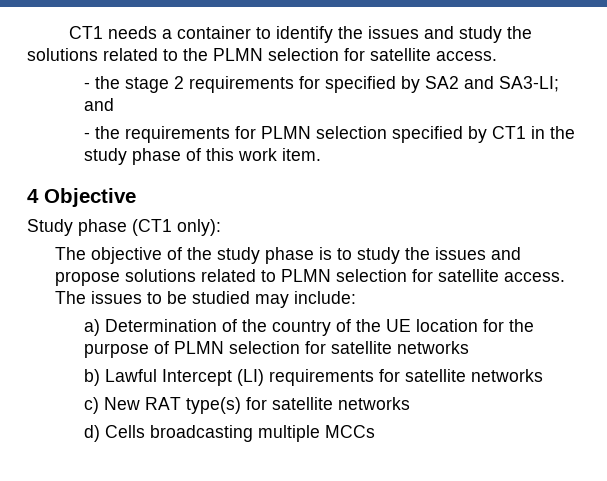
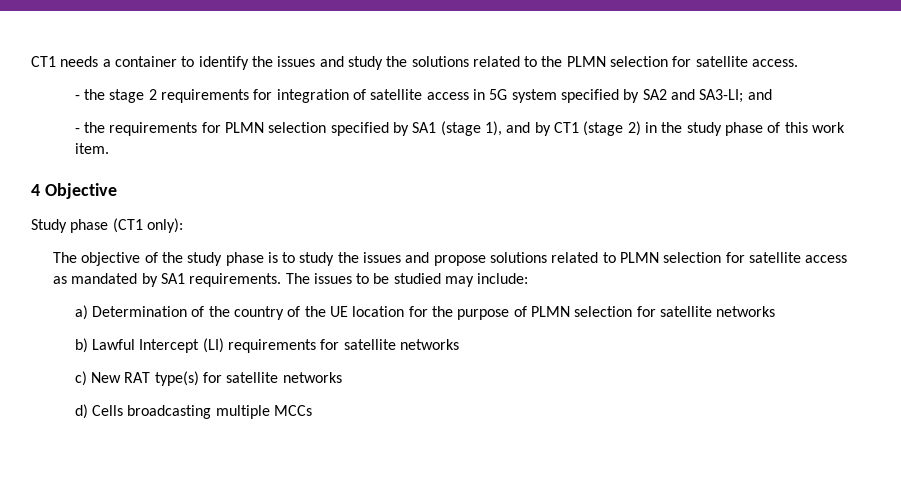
- - the stage 2 requirements for specified by SA2 and SA3-LI; and
+ - the stage 2 requirements for integration of satellite access in 5G system specified by SA2 and SA3-LI; and
- - the requirements for PLMN selection specified by CT1 in the study phase of this work item.
+ - the requirements for PLMN selection specified by SA1 (stage 1), and by CT1 (stage 2) in the study phase of this work item.
- The objective of the study phase is to study the issues and propose solutions related to PLMN selection for satellite access.
+ The objective of the study phase is to study the issues and propose solutions related to PLMN selection for satellite access as mandated by SA1 requirements.

